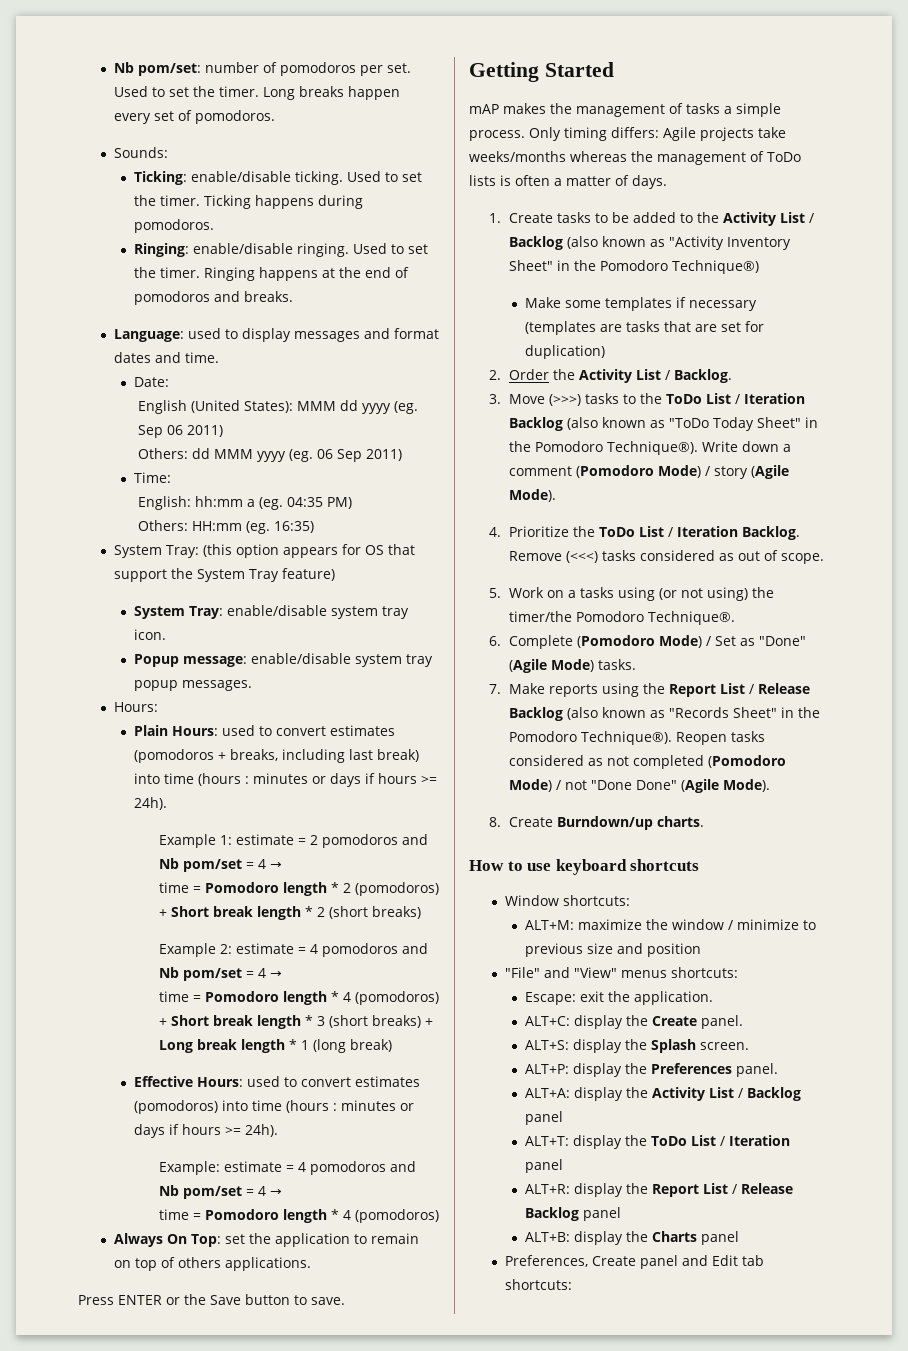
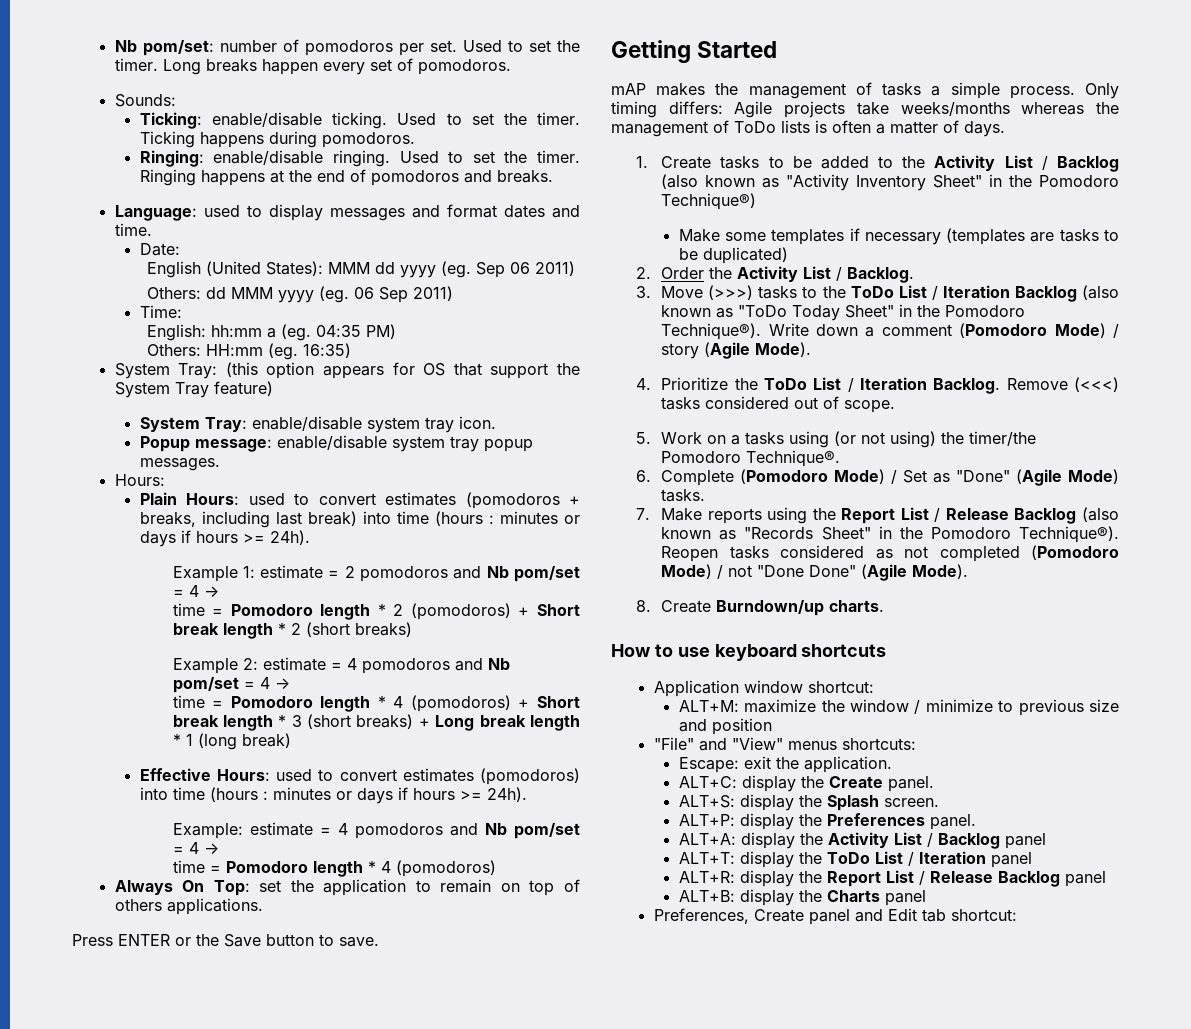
- Make some templates if necessary (templates are tasks that are set for duplication)
+ Make some templates if necessary (templates are tasks to be duplicated)
- Remove (<<<) tasks considered as out of scope.
+ Remove (<<<) tasks considered out of scope.
- Window shortcuts:
+ Application window shortcut:
- Preferences, Create panel and Edit tab shortcuts:
+ Preferences, Create panel and Edit tab shortcut:

